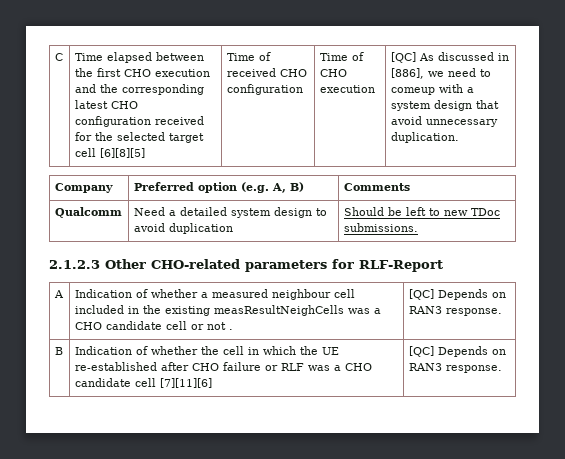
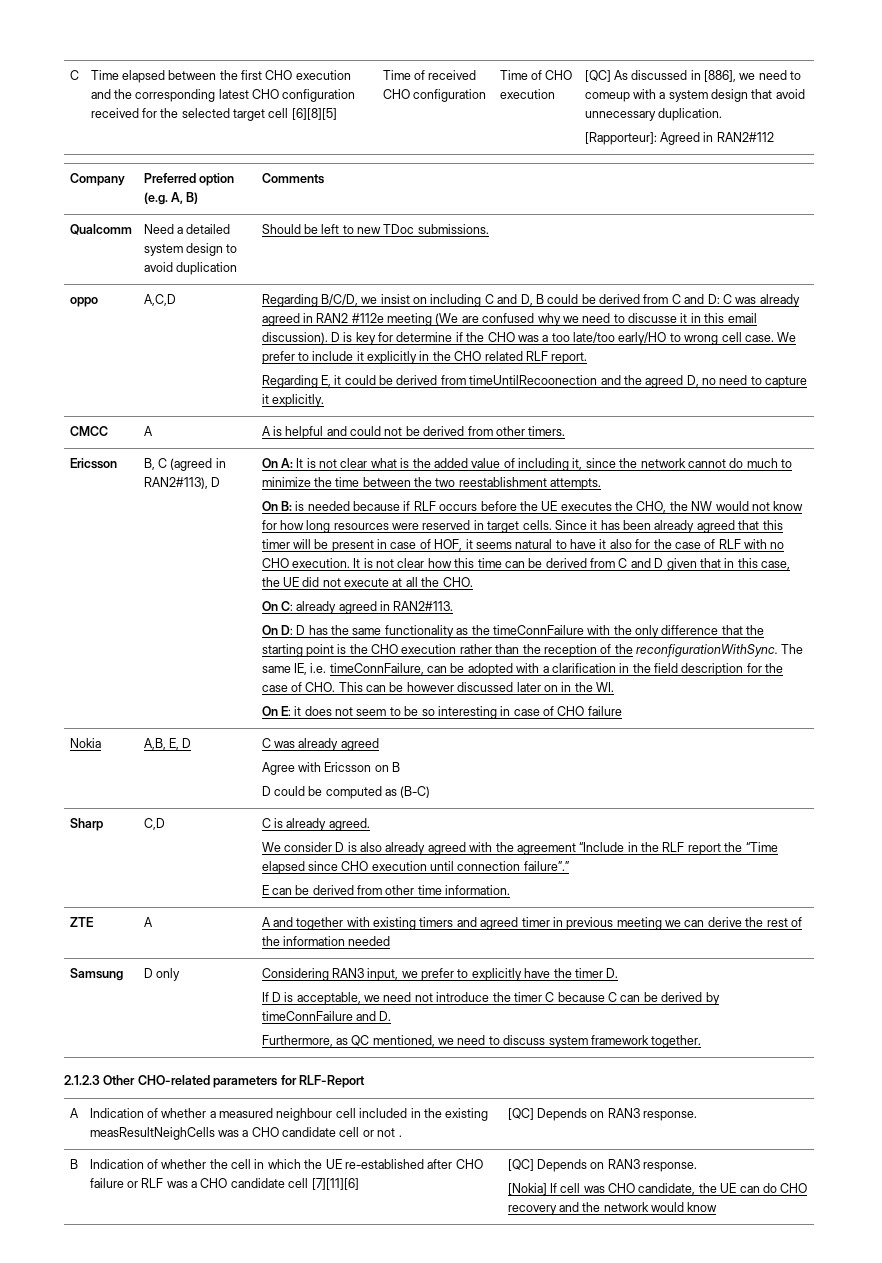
+ [Rapporteur]: Agreed in RAN2#112
+ oppo | A,C,D | Regarding B/C/D, we insist on including C and D, B could be derived from C and D: C was already agreed in RAN2 #112e meeting (We are confused why we need to discusse it in this email discussion). D is key for determine if the CHO was a too late/too early/HO to wrong cell case. We prefer to include it explicitly in the CHO related RLF report.
+ Regarding E, it could be derived from timeUntilRecoonection and the agreed D, no need to capture it explicitly.
+ CMCC | A | A is helpful and could not be derived from other timers.
+ Ericsson | B, C (agreed in RAN2#113), D | On A: It is not clear what is the added value of including it, since the network cannot do much to minimize the time between the two reestablishment attempts.
+ On B: is needed because if RLF occurs before the UE executes the CHO, the NW would not know for how long resources were reserved in target cells. Since it has been already agreed that this timer will be present in case of HOF, it seems natural to have it also for the case of RLF with no CHO execution. It is not clear how this time can be derived from C and D given that in this case, the UE did not execute at all the CHO.
+ On C: already agreed in RAN2#113.
+ On D: D has the same functionality as the timeConnFailure with the only difference that the starting point is the CHO execution rather than the reception of the reconfigurationWithSync. The same IE, i.e. timeConnFailure, can be adopted with a clarification in the field description for the case of CHO. This can be however discussed later on in the WI.
+ On E: it does not seem to be so interesting in case of CHO failure
+ Nokia | A,B, E, D | C was already agreed
+ Agree with Ericsson on B
+ D could be computed as (B-C)
+ Sharp | C,D | C is already agreed.
+ We consider D is also already agreed with the agreement “Include in the RLF report the “Time elapsed since CHO execution until connection failure”.”
+ E can be derived from other time information.
+ ZTE | A | A and together with existing timers and agreed timer in previous meeting we can derive the rest of the information needed
+ Samsung | D only | Considering RAN3 input, we prefer to explicitly have the timer D.
+ If D is acceptable, we need not introduce the timer C because C can be derived by timeConnFailure and D.
+ Furthermore, as QC mentioned, we need to discuss system framework together.
+ [Nokia] If cell was CHO candidate, the UE can do CHO recovery and the network would know

